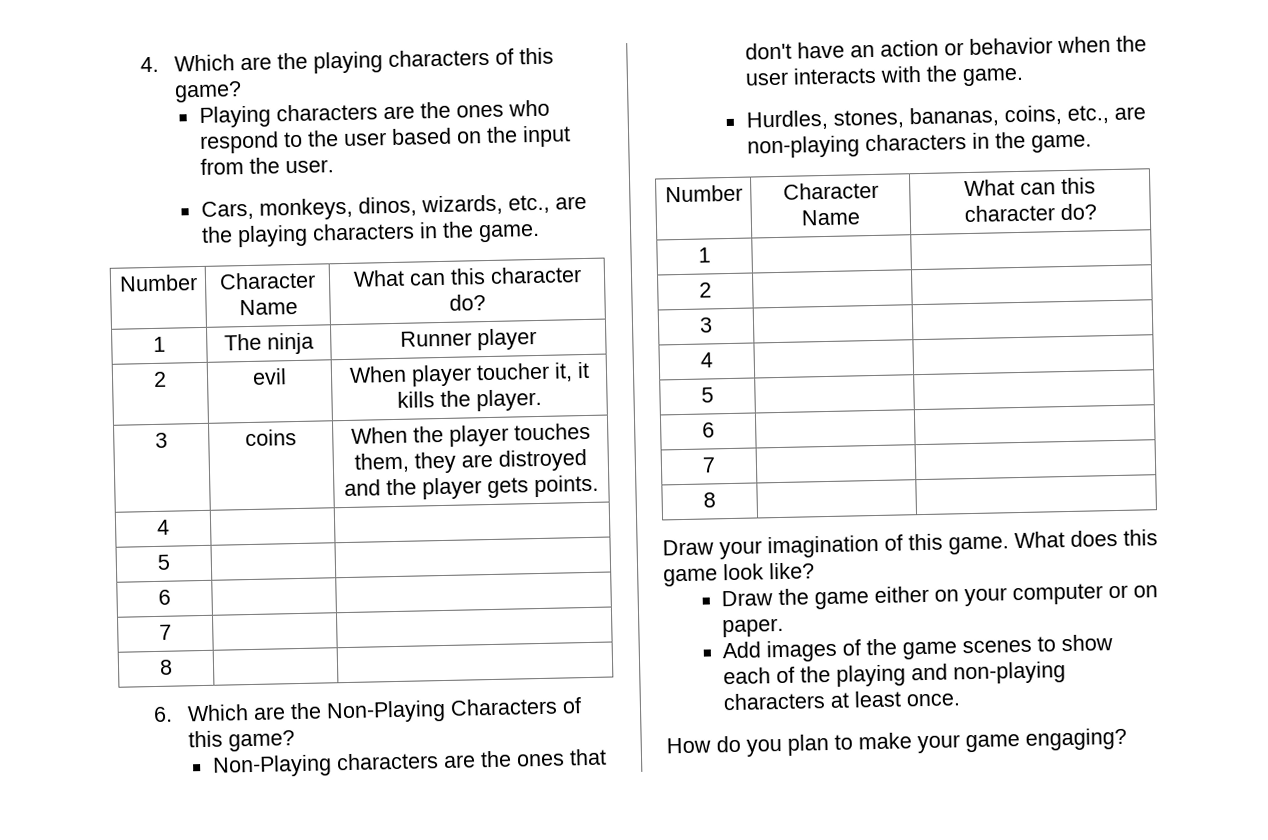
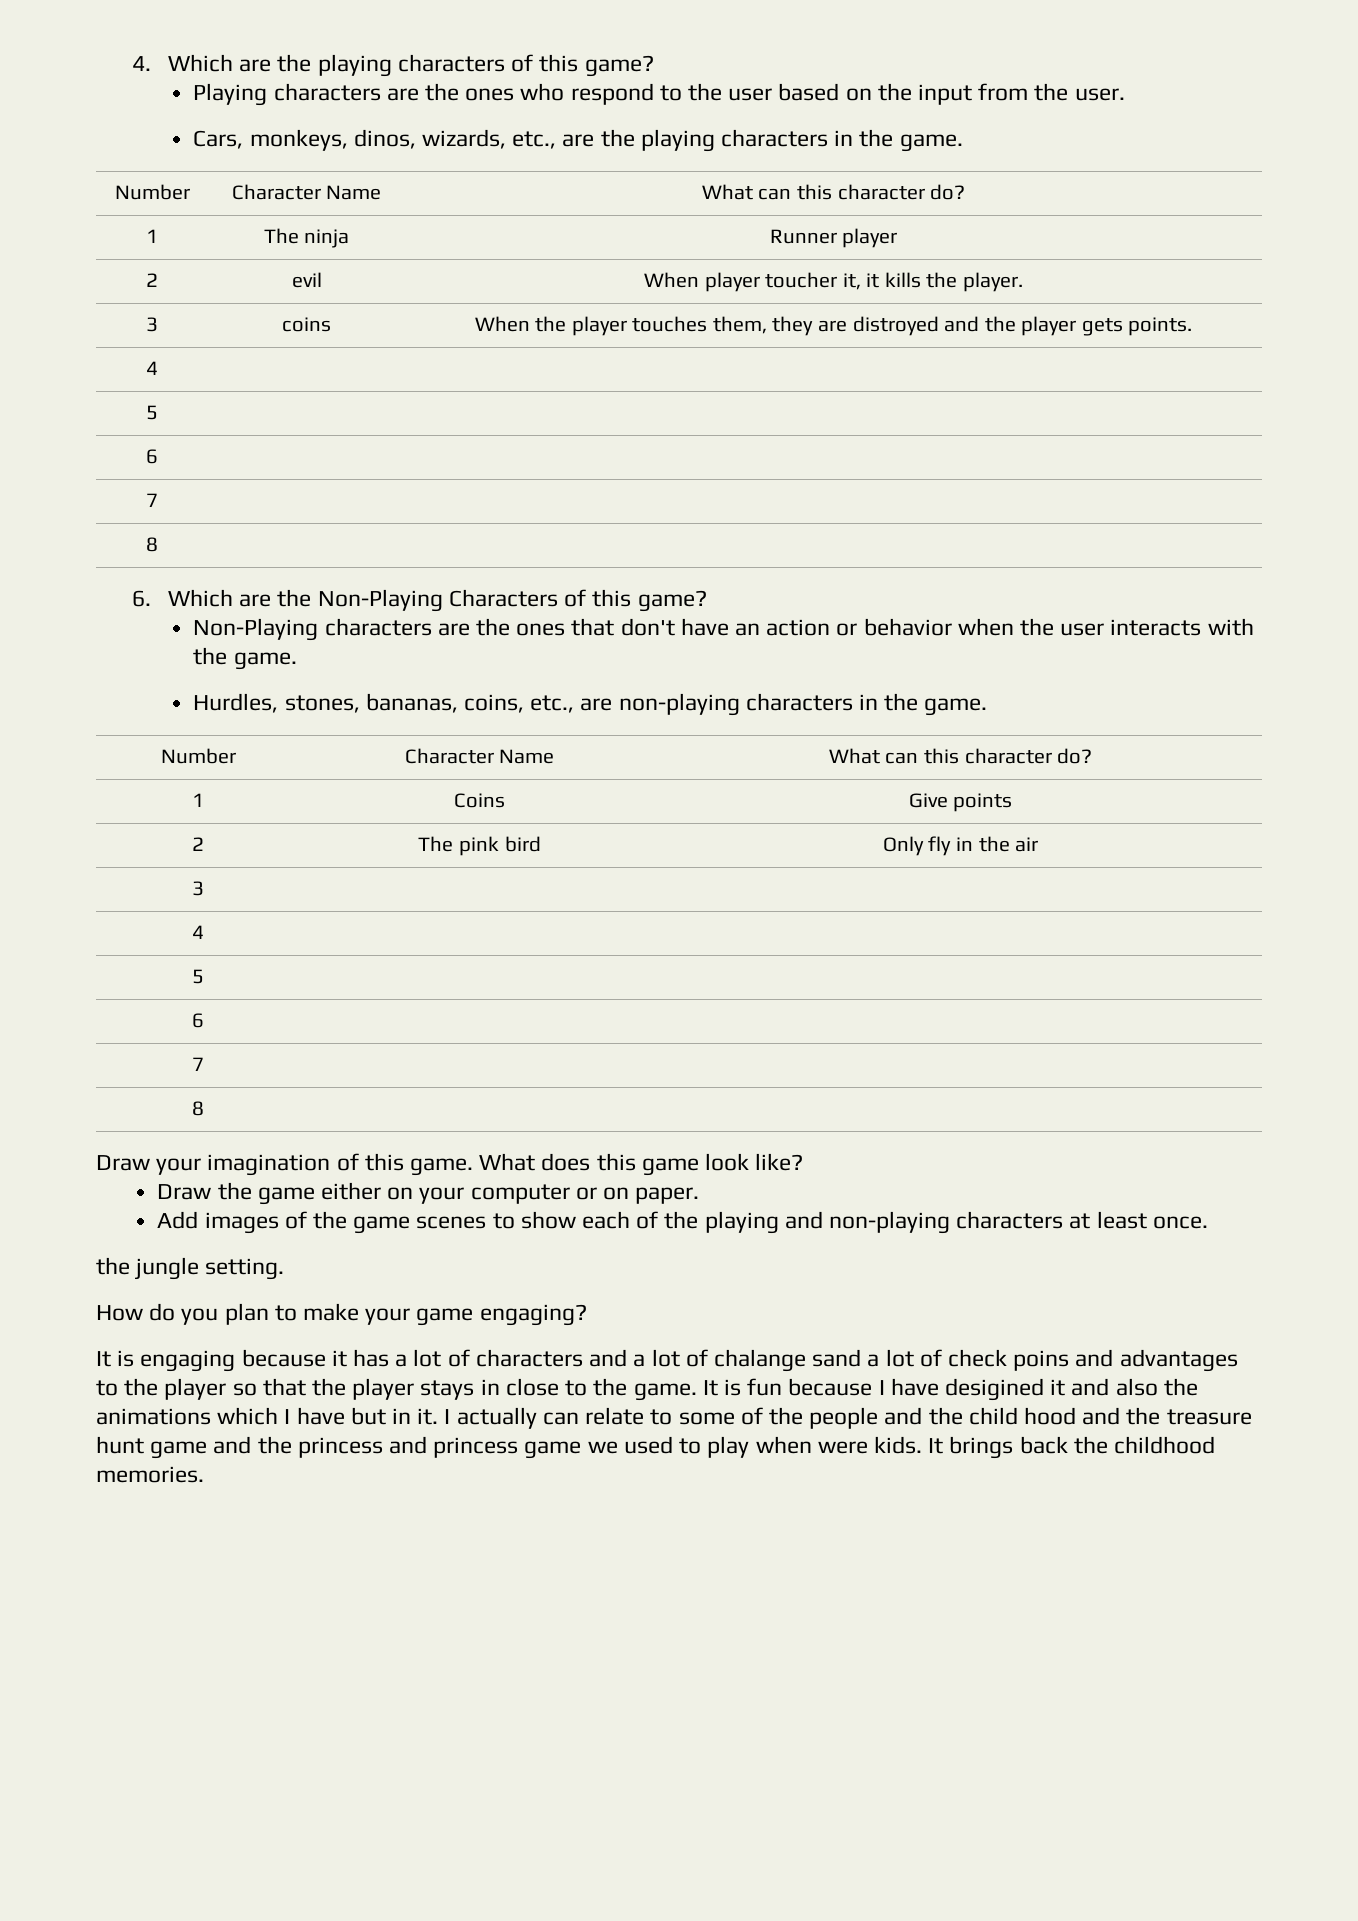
- 1 | |
- 2 | |
+ 1 | Coins | Give points
+ 2 | The pink bird | Only fly in the air
+ the jungle setting.
+ It is engaging because it has a lot of characters and a lot of chalange sand a lot of check poins and advantages to the player so that the player stays in close to the game. It is fun because I have desigined it and also the animations which I have but in it. I actually can relate to some of the people and the child hood and the treasure hunt game and the princess and princess game we used to play when were kids. It brings back the childhood memories.

